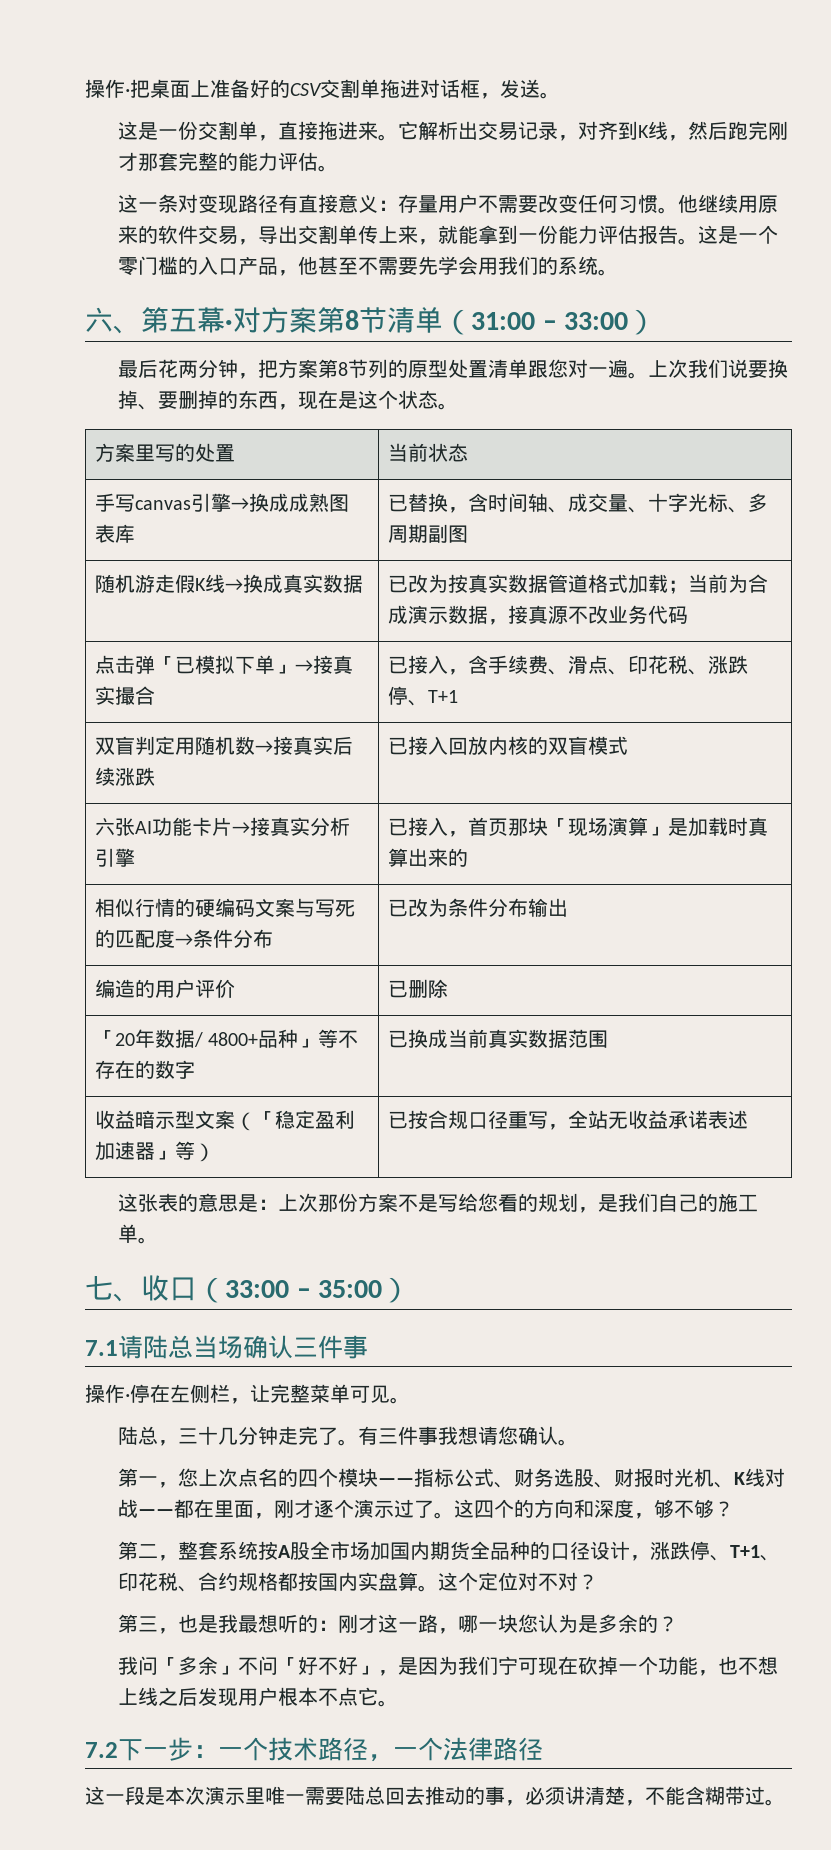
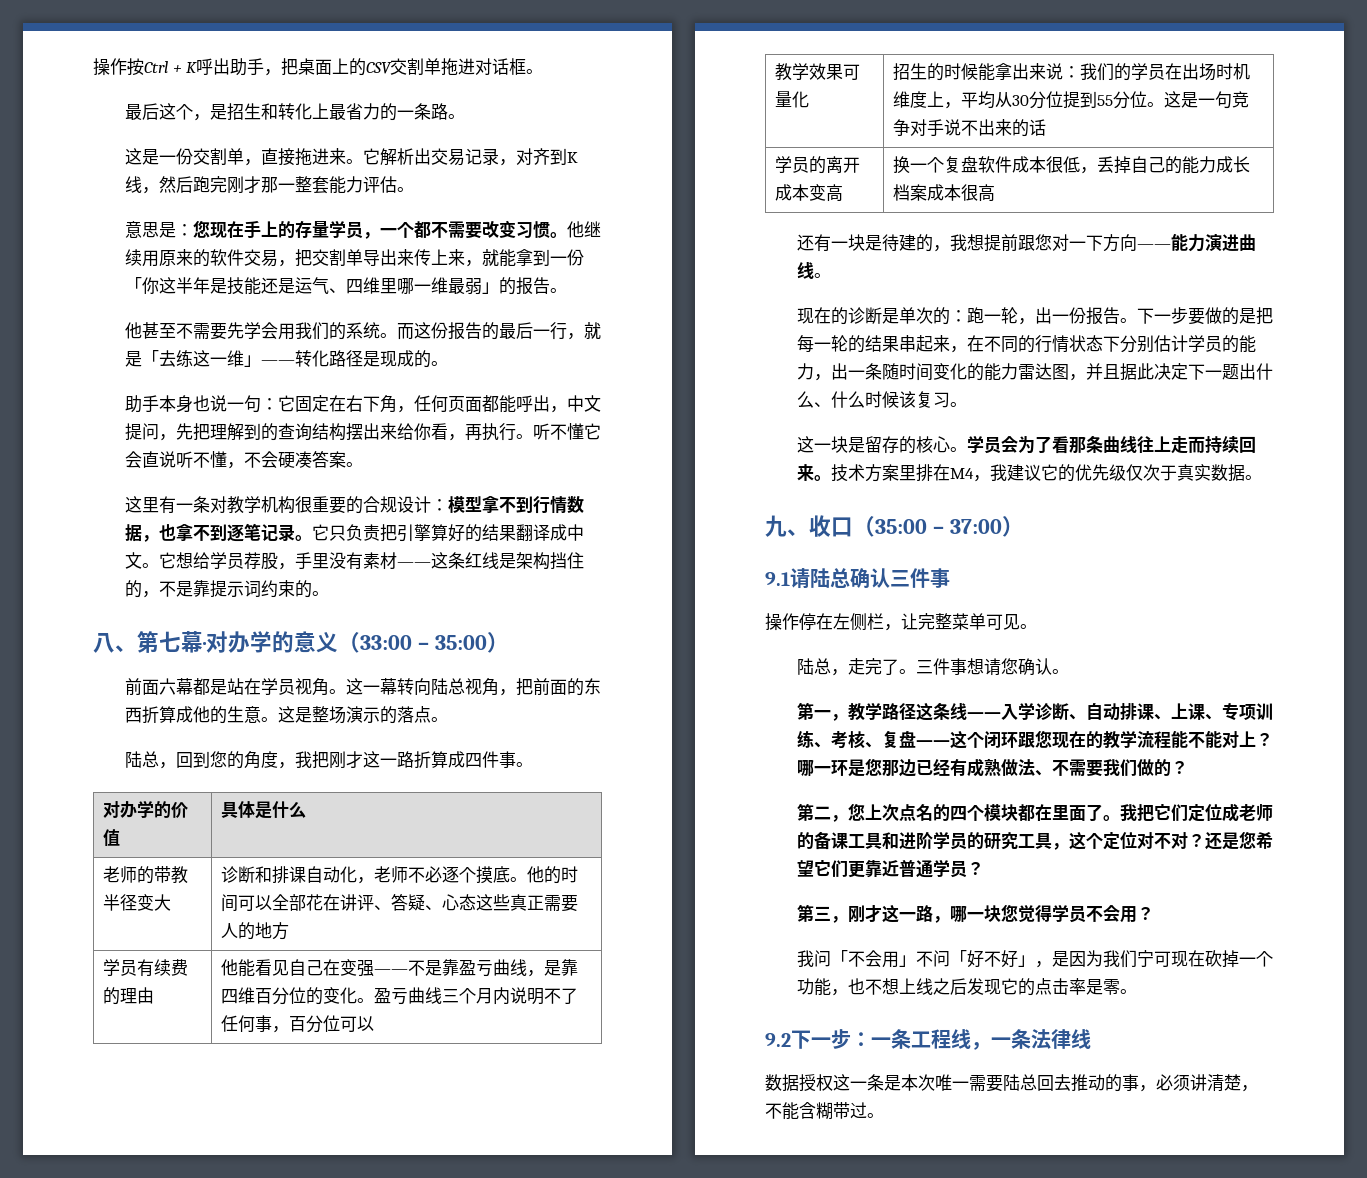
- 操作·把桌面上准备好的CSV交割单拖进对话框，发送。
+ 操作·按Ctrl + K呼出助手，把桌面上的CSV交割单拖进对话框。
+ 最后这个，是招生和转化上最省力的一条路。
- 它解析出交易记录，对齐到K线，然后跑完刚才那套完整的能力评估。
+ 它解析出交易记录，对齐到K线，然后跑完刚才那一整套能力评估。
- 这一条对变现路径有直接意义：存量用户不需要改变任何习惯。
+ 意思是：您现在手上的存量学员，一个都不需要改变习惯。
- 他继续用原来的软件交易，导出交割单传上来，就能拿到一份能力评估报告。这是一个零门槛的入口产品，他甚至不需要先学会用我们的系统。
- 六、第五幕·对方案第8节清单（31:00 – 33:00）
- 最后花两分钟，把方案第8节列的原型处置清单跟您对一遍。上次我们说要换掉、要删掉的东西，现在是这个状态。
- 方案里写的处置 | 当前状态
- 手写canvas引擎→换成成熟图表库 | 已替换，含时间轴、成交量、十字光标、多周期副图
- 随机游走假K线→换成真实数据 | 已改为按真实数据管道格式加载；当前为合成演示数据，接真源不改业务代码
- 点击弹「已模拟下单」→接真实撮合 | 已接入，含手续费、滑点、印花税、涨跌停、T+1
- 双盲判定用随机数→接真实后续涨跌 | 已接入回放内核的双盲模式
- 六张AI功能卡片→接真实分析引擎 | 已接入，首页那块「现场演算」是加载时真算出来的
- 相似行情的硬编码文案与写死的匹配度→条件分布 | 已改为条件分布输出
- 编造的用户评价 | 已删除
- 「20年数据/ 4800+品种」等不存在的数字 | 已换成当前真实数据范围
- 收益暗示型文案（「稳定盈利加速器」等） | 已按合规口径重写，全站无收益承诺表述
- 这张表的意思是：上次那份方案不是写给您看的规划，是我们自己的施工单。
- 七、收口（33:00 – 35:00）
- 7.1请陆总当场确认三件事
+ 他继续用原来的软件交易，把交割单导出来传上来，就能拿到一份「你这半年是技能还是运气、四维里哪一维最弱」的报告。
+ 他甚至不需要先学会用我们的系统。而这份报告的最后一行，就是「去练这一维」——转化路径是现成的。
+ 助手本身也说一句：它固定在右下角，任何页面都能呼出，中文提问，先把理解到的查询结构摆出来给你看，再执行。听不懂它会直说听不懂，不会硬凑答案。
+ 这里有一条对教学机构很重要的合规设计：模型拿不到行情数据，也拿不到逐笔记录。它只负责把引擎算好的结果翻译成中文。它想给学员荐股，手里没有素材——这条红线是架构挡住的，不是靠提示词约束的。
+ 八、第七幕·对办学的意义（33:00 – 35:00）
+ 前面六幕都是站在学员视角。这一幕转向陆总视角，把前面的东西折算成他的生意。这是整场演示的落点。
+ 陆总，回到您的角度，我把刚才这一路折算成四件事。
+ 对办学的价值 | 具体是什么
+ 老师的带教半径变大 | 诊断和排课自动化，老师不必逐个摸底。他的时间可以全部花在讲评、答疑、心态这些真正需要人的地方
+ 学员有续费的理由 | 他能看见自己在变强——不是靠盈亏曲线，是靠四维百分位的变化。盈亏曲线三个月内说明不了任何事，百分位可以
+ 教学效果可量化 | 招生的时候能拿出来说：我们的学员在出场时机维度上，平均从30分位提到55分位。这是一句竞争对手说不出来的话
+ 学员的离开成本变高 | 换一个复盘软件成本很低，丢掉自己的能力成长档案成本很高
+ 还有一块是待建的，我想提前跟您对一下方向——能力演进曲线。
+ 现在的诊断是单次的：跑一轮，出一份报告。下一步要做的是把每一轮的结果串起来，在不同的行情状态下分别估计学员的能力，出一条随时间变化的能力雷达图，并且据此决定下一题出什么、什么时候该复习。
+ 这一块是留存的核心。学员会为了看那条曲线往上走而持续回来。技术方案里排在M4，我建议它的优先级仅次于真实数据。
+ 九、收口（35:00 – 37:00）
+ 9.1请陆总确认三件事
- 陆总，三十几分钟走完了。有三件事我想请您确认。
+ 陆总，走完了。三件事想请您确认。
- 第一，您上次点名的四个模块——指标公式、财务选股、财报时光机、K线对战——都在里面，刚才逐个演示过了。这四个的方向和深度，够不够？
- 第二，整套系统按A股全市场加国内期货全品种的口径设计，涨跌停、T+1、印花税、合约规格都按国内实盘算。这个定位对不对？
- 第三，也是我最想听的：刚才这一路，哪一块您认为是多余的？
+ 第一，教学路径这条线——入学诊断、自动排课、上课、专项训练、考核、复盘——这个闭环跟您现在的教学流程能不能对上？哪一环是您那边已经有成熟做法、不需要我们做的？
+ 第二，您上次点名的四个模块都在里面了。我把它们定位成老师的备课工具和进阶学员的研究工具，这个定位对不对？还是您希望它们更靠近普通学员？
+ 第三，刚才这一路，哪一块您觉得学员不会用？
- 我问「多余」不问「好不好」，是因为我们宁可现在砍掉一个功能，也不想上线之后发现用户根本不点它。
- 7.2下一步：一个技术路径，一个法律路径
- 这一段是本次演示里唯一需要陆总回去推动的事，必须讲清楚，不能含糊带过。
+ 我问「不会用」不问「好不好」，是因为我们宁可现在砍掉一个功能，也不想上线之后发现它的点击率是零。
+ 9.2下一步：一条工程线，一条法律线
+ 数据授权这一条是本次唯一需要陆总回去推动的事，必须讲清楚，不能含糊带过。

